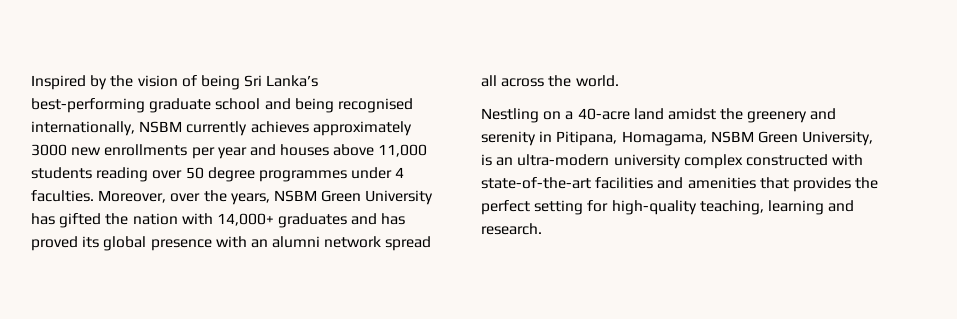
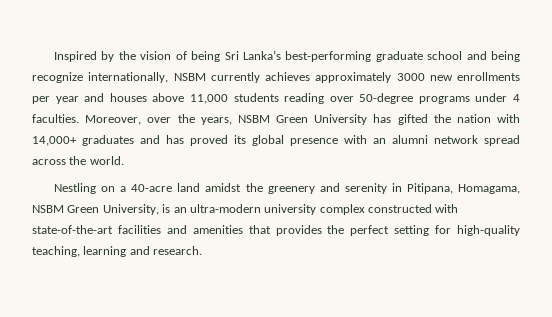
- Inspired by the vision of being Sri Lanka’s best-performing graduate school and being recognised internationally, NSBM currently achieves approximately 3000 new enrollments per year and houses above 11,000 students reading over 50 degree programmes under 4 faculties.
+ Inspired by the vision of being Sri Lanka’s best-performing graduate school and being recognize internationally, NSBM currently achieves approximately 3000 new enrollments per year and houses above 11,000 students reading over 50-degree programs under 4 faculties.
- Moreover, over the years, NSBM Green University has gifted the nation with 14,000+ graduates and has proved its global presence with an alumni network spread all across the world.
+ Moreover, over the years, NSBM Green University has gifted the nation with 14,000+ graduates and has proved its global presence with an alumni network spread across the world.

